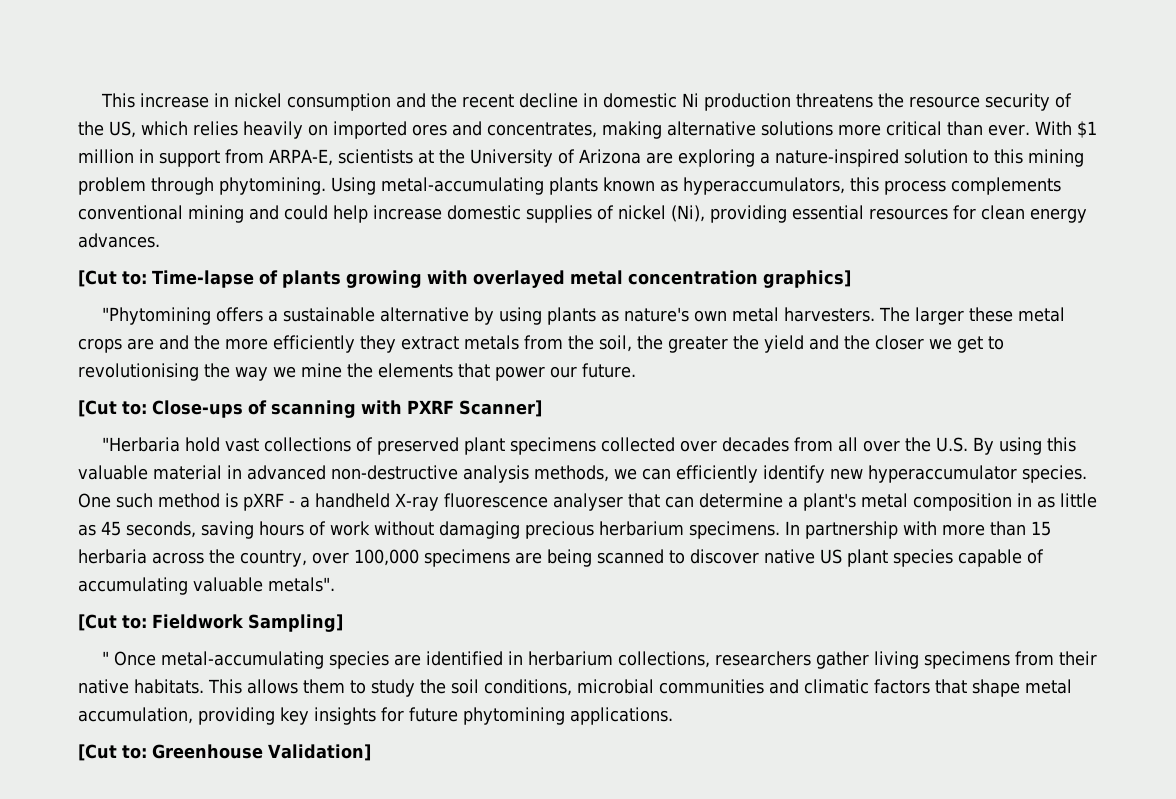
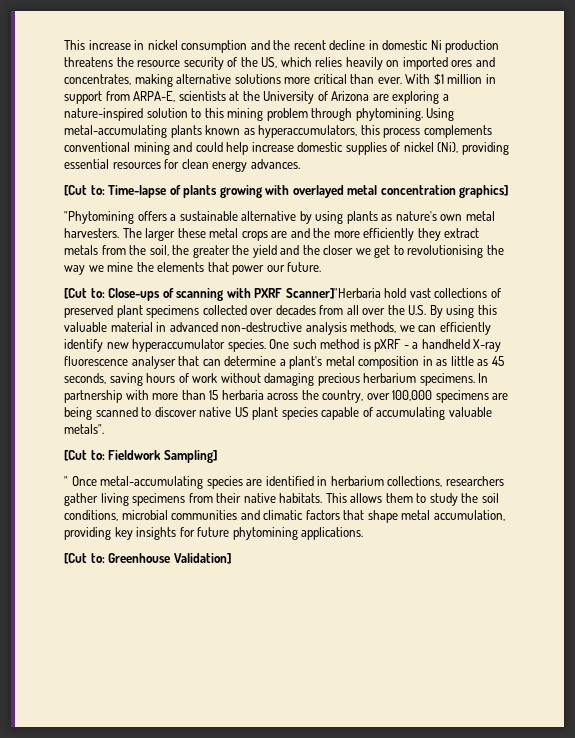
- [Cut to: Close-ups of scanning with PXRF Scanner]
- "Herbaria hold vast collections of preserved plant specimens collected over decades from all over the U.S. By using this valuable material in advanced non-destructive analysis methods, we can efficiently identify new hyperaccumulator species.
+ [Cut to: Close-ups of scanning with PXRF Scanner]"Herbaria hold vast collections of preserved plant specimens collected over decades from all over the U.S. By using this valuable material in advanced non-destructive analysis methods, we can efficiently identify new hyperaccumulator species.

